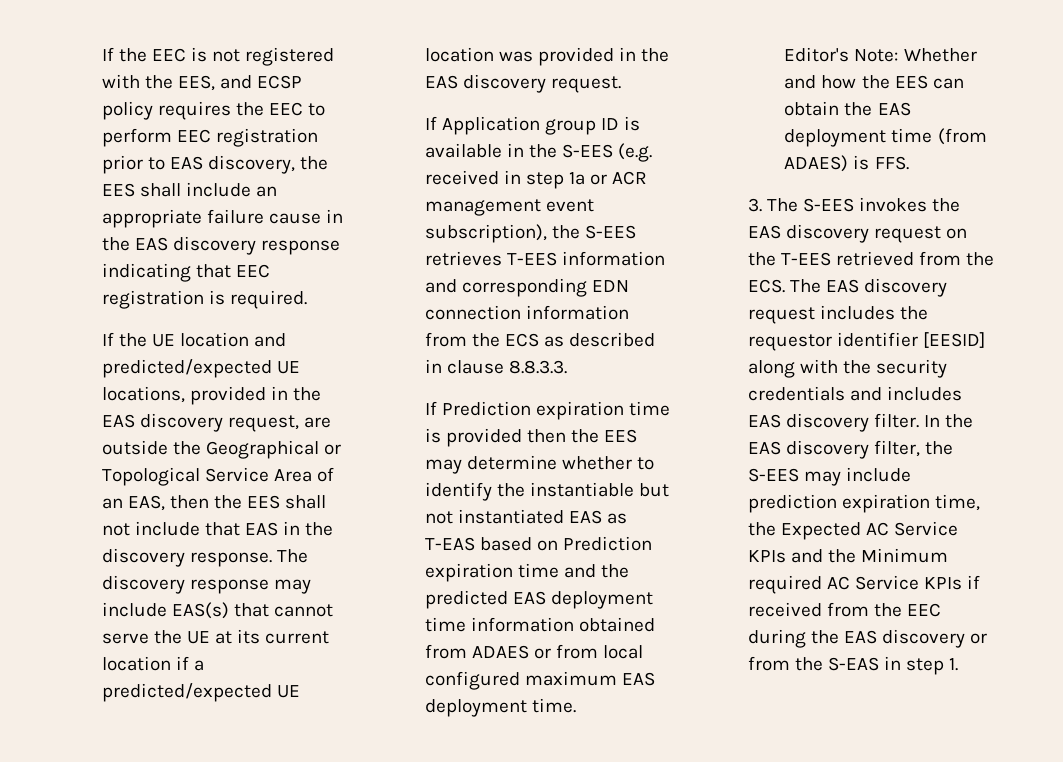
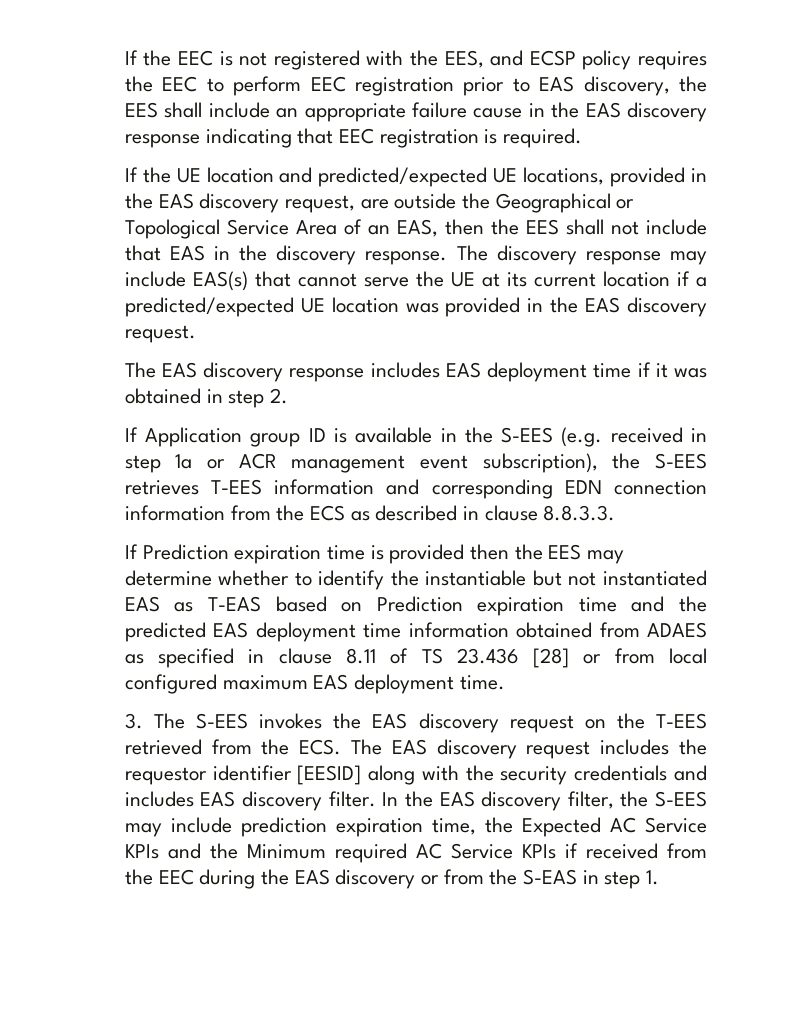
+ The EAS discovery response includes EAS deployment time if it was obtained in step 2.
- If Prediction expiration time is provided then the EES may determine whether to identify the instantiable but not instantiated EAS as T-EAS based on Prediction expiration time and the predicted EAS deployment time information obtained from ADAES or from local configured maximum EAS deployment time.
+ If Prediction expiration time is provided then the EES may determine whether to identify the instantiable but not instantiated EAS as T-EAS based on Prediction expiration time and the predicted EAS deployment time information obtained from ADAES as specified in clause 8.11 of TS 23.436 [28] or from local configured maximum EAS deployment time.
- Editor's Note: Whether and how the EES can obtain the EAS deployment time (from ADAES) is FFS.

